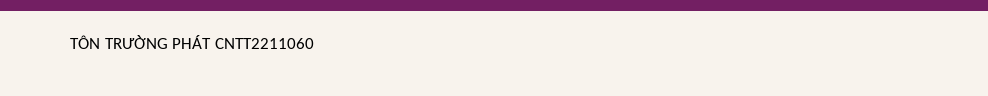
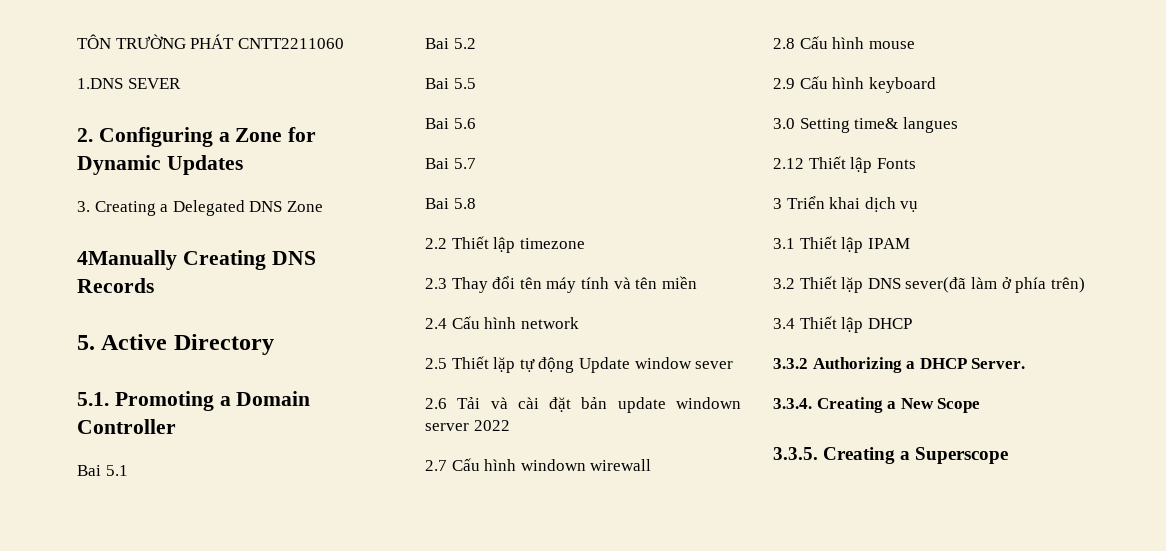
+ 1.DNS SEVER
+ 2. Configuring a Zone for Dynamic Updates
+ 3. Creating a Delegated DNS Zone
+ 4Manually Creating DNS Records
+ 5. Active Directory
+ 5.1. Promoting a Domain Controller
+ Bai 5.1
+ Bai 5.2
+ Bai 5.5
+ Bai 5.6
+ Bai 5.7
+ Bai 5.8
+ 2.2 Thiết lập timezone
+ 2.3 Thay đổi tên máy tính và tên miền
+ 2.4 Cấu hình network
+ 2.5 Thiết lặp tự động Update window sever
+ 2.6 Tải và cài đặt bản update windown server 2022
+ 2.7 Cấu hình windown wirewall
+ 2.8 Cấu hình mouse
+ 2.9 Cấu hình keyboard
+ 3.0 Setting time& langues
+ 2.12 Thiết lập Fonts
+ 3 Triển khai dịch vụ
+ 3.1 Thiết lập IPAM
+ 3.2 Thiết lặp DNS sever(đã làm ở phía trên)
+ 3.4 Thiết lập DHCP
+ 3.3.2 Authorizing a DHCP Server.
+ 3.3.4. Creating a New Scope
+ 3.3.5. Creating a Superscope

